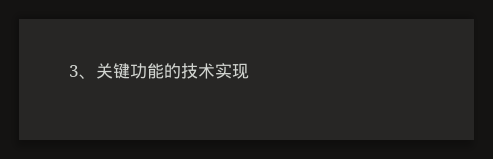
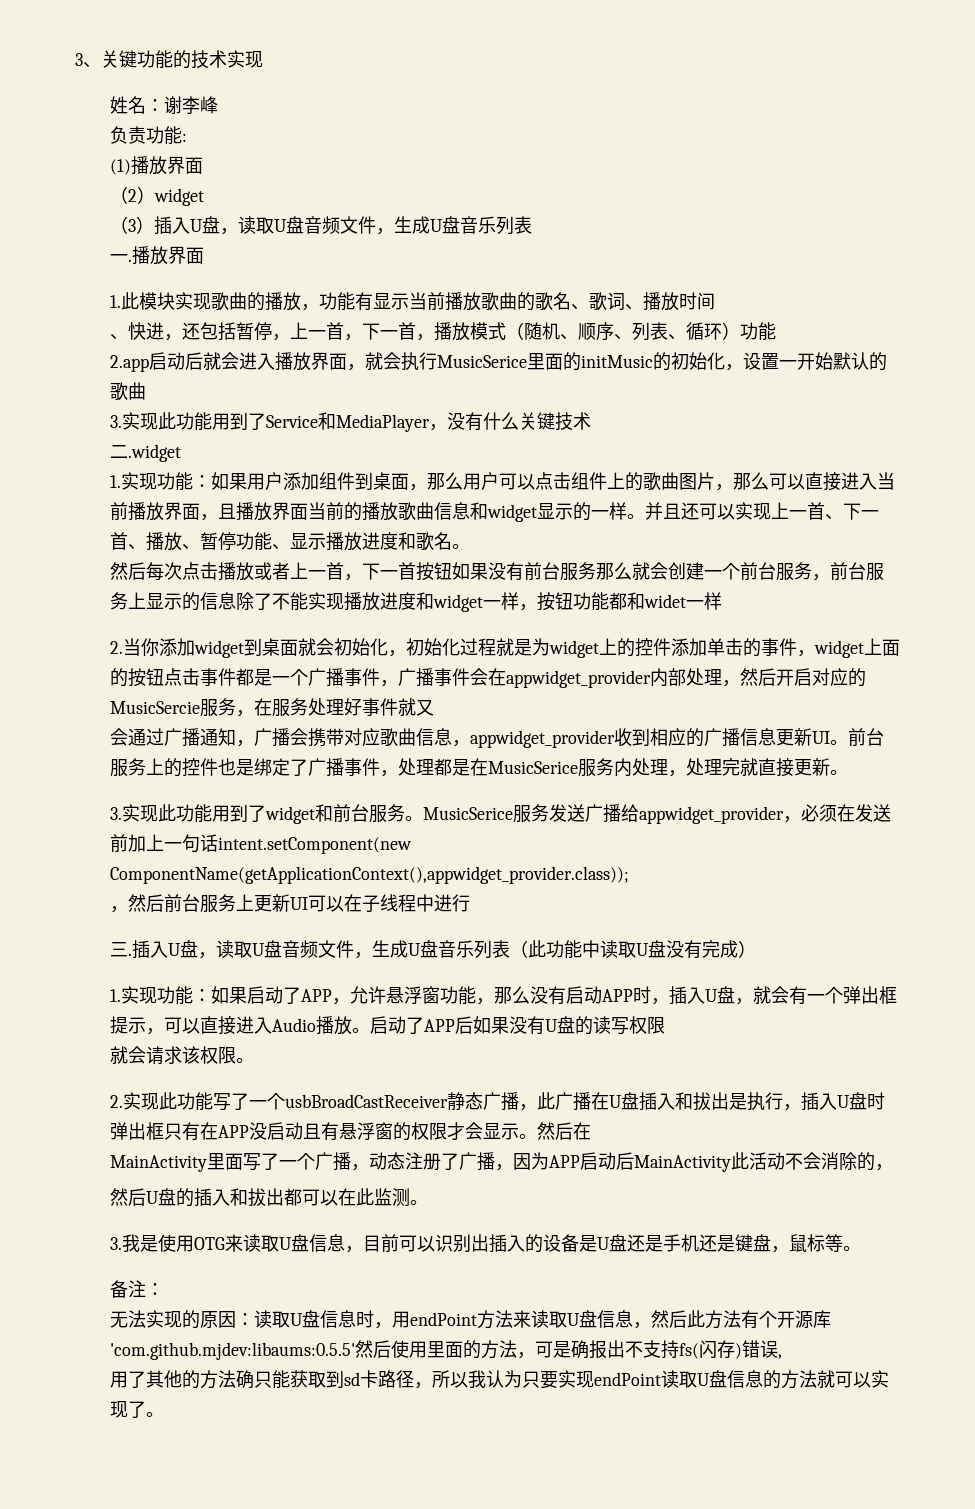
+ 姓名：谢李峰
+ 负责功能:
+ (1)播放界面
+ （2）widget
+ （3）插入U盘，读取U盘音频文件，生成U盘音乐列表
+ 一.播放界面
+ 1.此模块实现歌曲的播放，功能有显示当前播放歌曲的歌名、歌词、播放时间
+ 、快进，还包括暂停，上一首，下一首，播放模式（随机、顺序、列表、循环）功能
+ 2.app启动后就会进入播放界面，就会执行MusicSerice里面的initMusic的初始化，设置一开始默认的歌曲
+ 3.实现此功能用到了Service和MediaPlayer，没有什么关键技术
+ 二.widget
+ 1.实现功能：如果用户添加组件到桌面，那么用户可以点击组件上的歌曲图片，那么可以直接进入当前播放界面，且播放界面当前的播放歌曲信息和widget显示的一样。并且还可以实现上一首、下一首、播放、暂停功能、显示播放进度和歌名。
+ 然后每次点击播放或者上一首，下一首按钮如果没有前台服务那么就会创建一个前台服务，前台服务上显示的信息除了不能实现播放进度和widget一样，按钮功能都和widet一样
+ 2.当你添加widget到桌面就会初始化，初始化过程就是为widget上的控件添加单击的事件，widget上面的按钮点击事件都是一个广播事件，广播事件会在appwidget_provider内部处理，然后开启对应的MusicSercie服务，在服务处理好事件就又
+ 会通过广播通知，广播会携带对应歌曲信息，appwidget_provider收到相应的广播信息更新UI。前台服务上的控件也是绑定了广播事件，处理都是在MusicSerice服务内处理，处理完就直接更新。
+ 3.实现此功能用到了widget和前台服务。MusicSerice服务发送广播给appwidget_provider，必须在发送前加上一句话intent.setComponent(new ComponentName(getApplicationContext(),appwidget_provider.class));
+ ，然后前台服务上更新UI可以在子线程中进行
+ 三.插入U盘，读取U盘音频文件，生成U盘音乐列表（此功能中读取U盘没有完成）
+ 1.实现功能：如果启动了APP，允许悬浮窗功能，那么没有启动APP时，插入U盘，就会有一个弹出框提示，可以直接进入Audio播放。启动了APP后如果没有U盘的读写权限
+ 就会请求该权限。
+ 2.实现此功能写了一个usbBroadCastReceiver静态广播，此广播在U盘插入和拔出是执行，插入U盘时弹出框只有在APP没启动且有悬浮窗的权限才会显示。然后在
+ MainActivity里面写了一个广播，动态注册了广播，因为APP启动后MainActivity此活动不会消除的，
+ 然后U盘的插入和拔出都可以在此监测。
+ 3.我是使用OTG来读取U盘信息，目前可以识别出插入的设备是U盘还是手机还是键盘，鼠标等。
+ 备注：
+ 无法实现的原因：读取U盘信息时，用endPoint方法来读取U盘信息，然后此方法有个开源库'com.github.mjdev:libaums:0.5.5'然后使用里面的方法，可是确报出不支持fs(闪存)错误,
+ 用了其他的方法确只能获取到sd卡路径，所以我认为只要实现endPoint读取U盘信息的方法就可以实现了。

